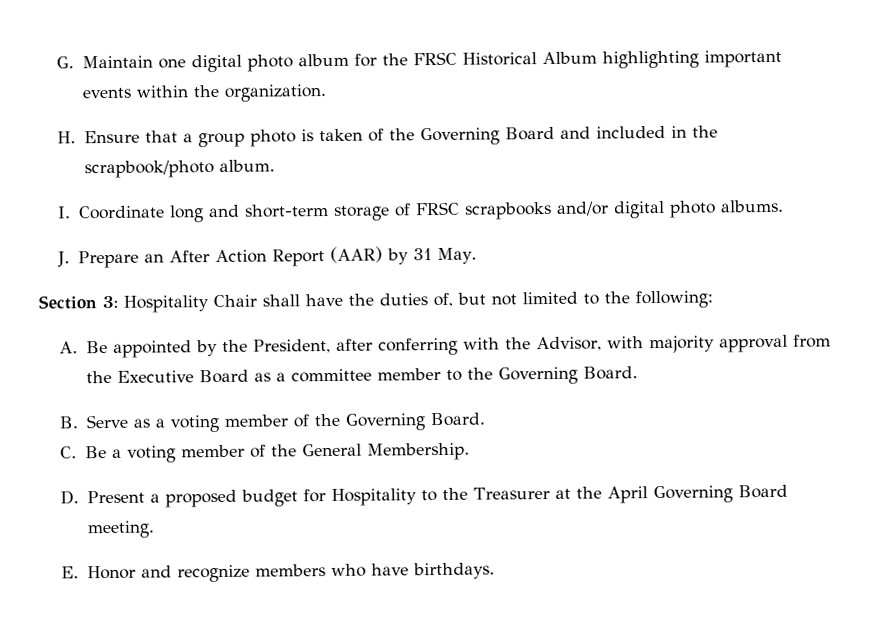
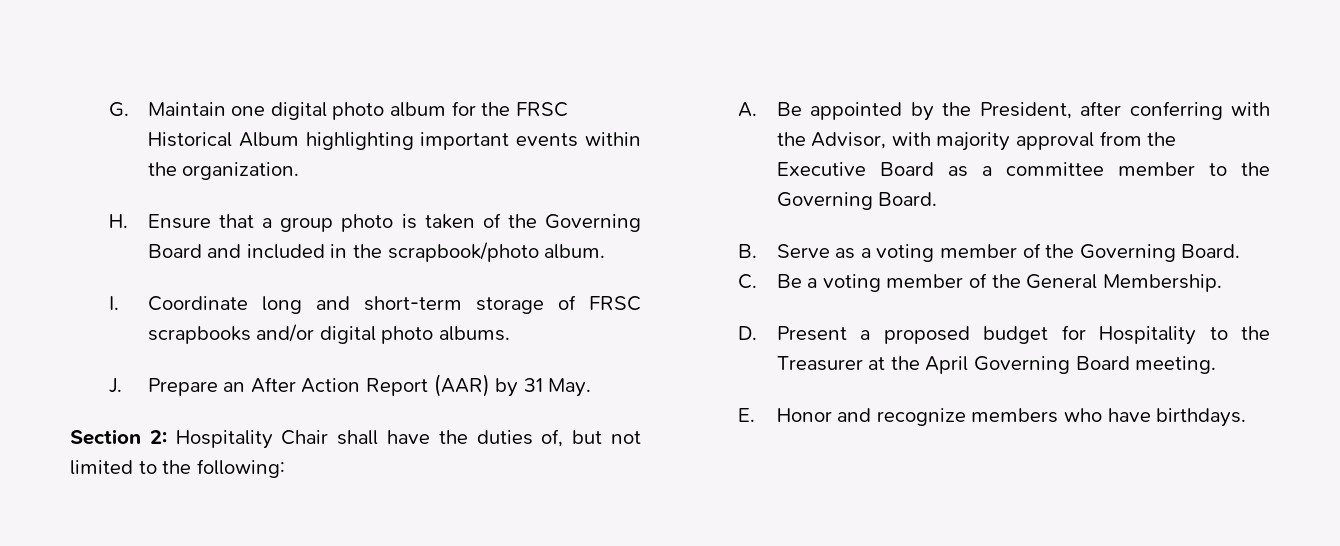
- Section 3: Hospitality Chair shall have the duties of, but not limited to the following:
+ Section 2: Hospitality Chair shall have the duties of, but not limited to the following:

